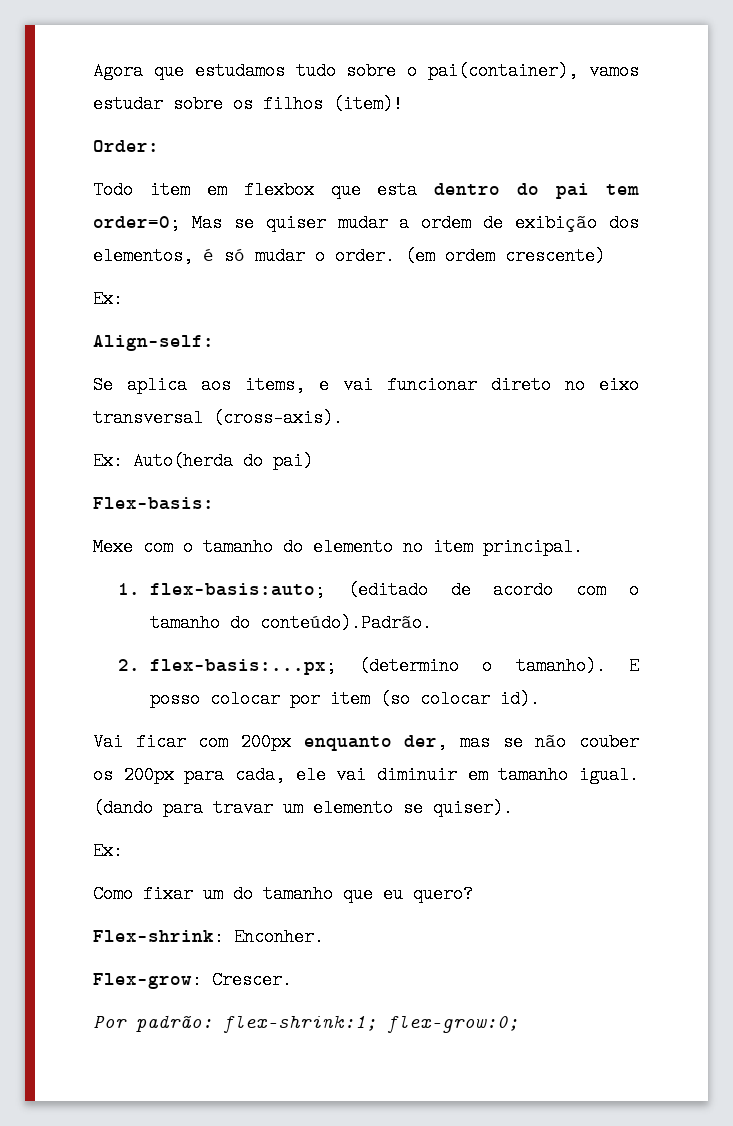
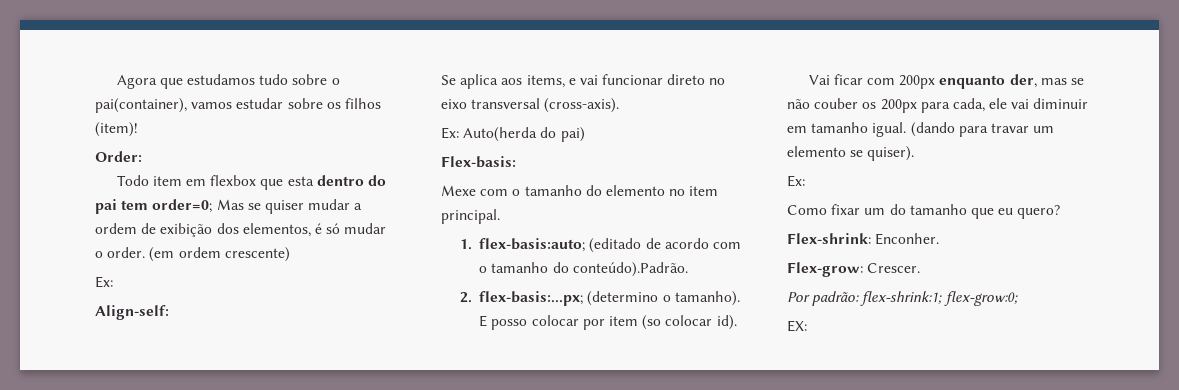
+ EX:

